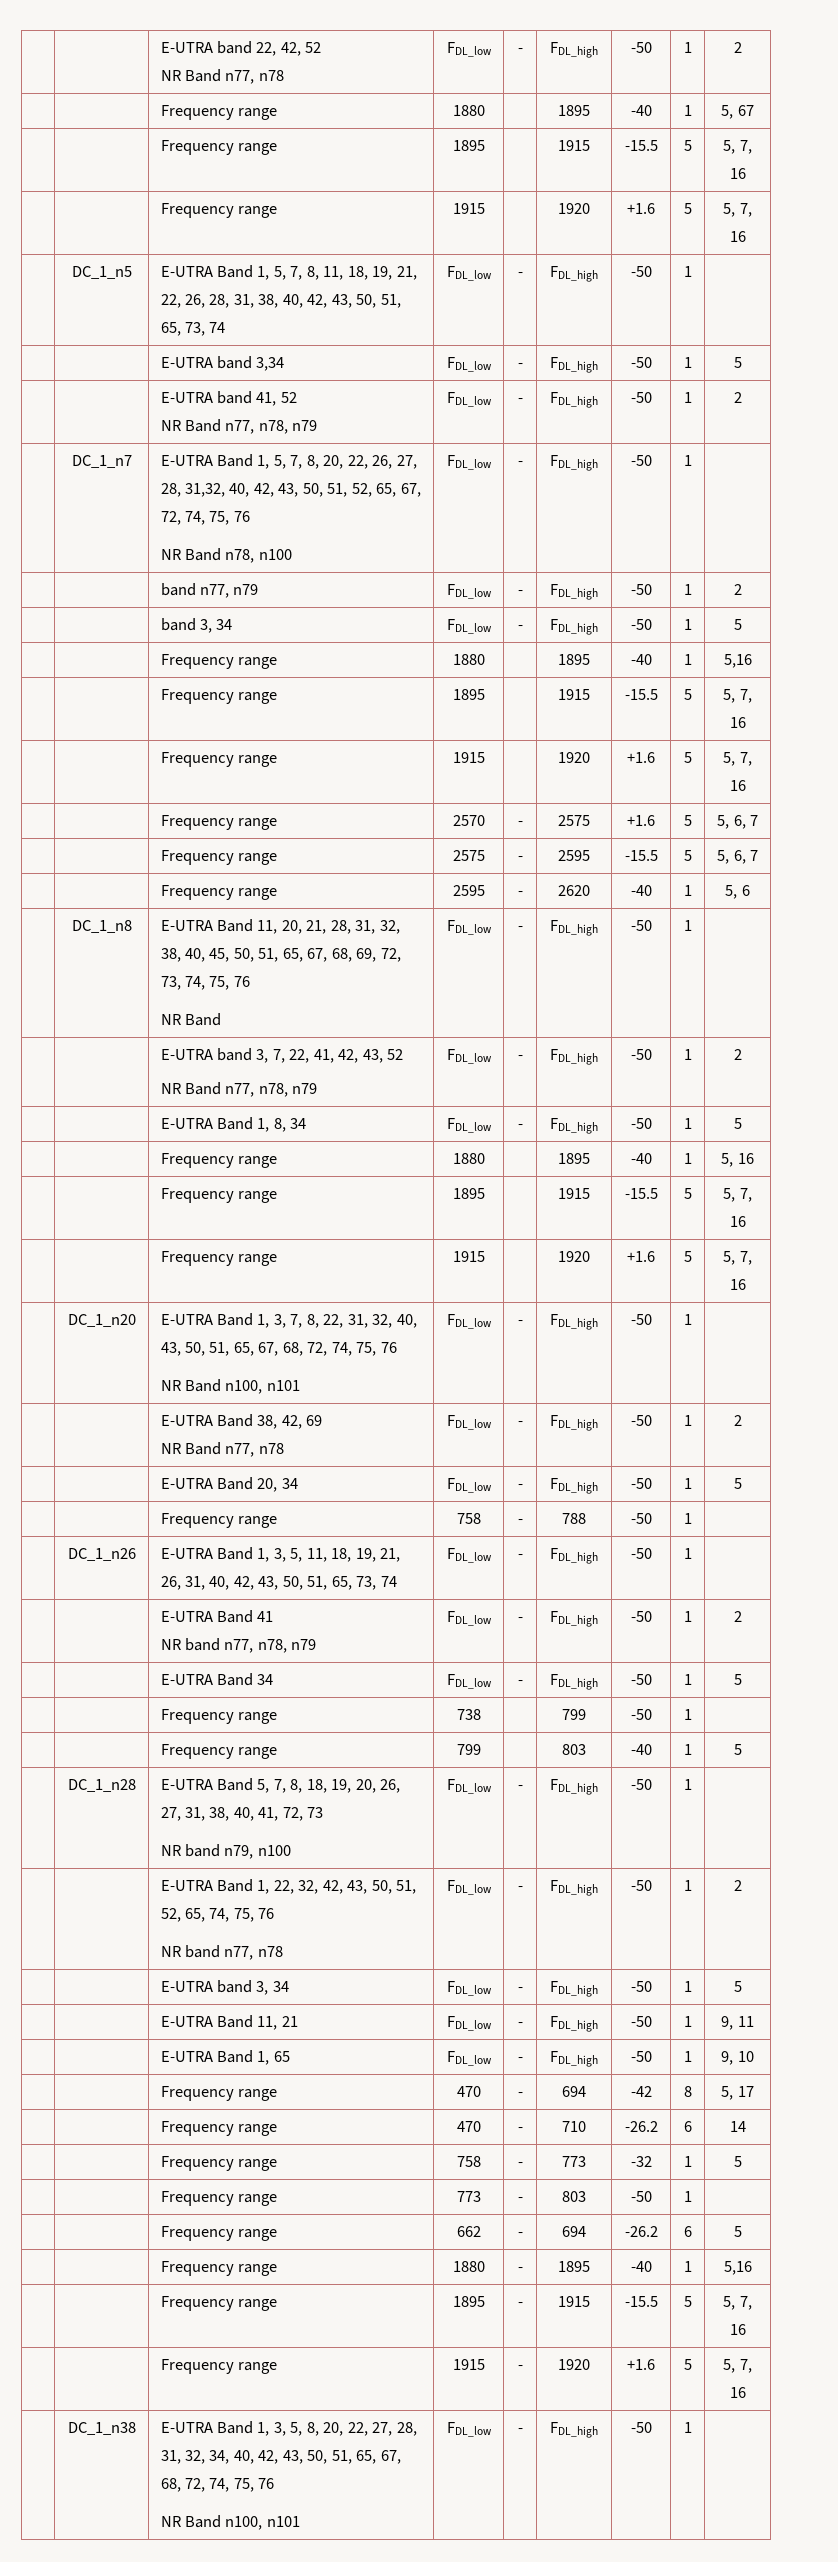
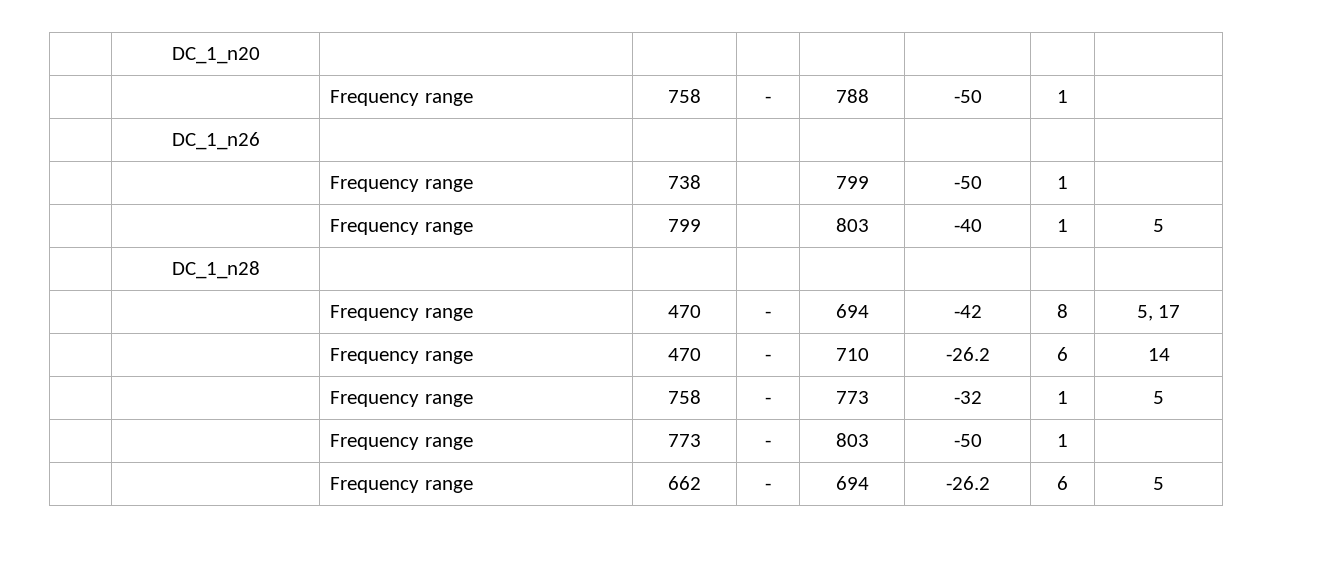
- | | E-UTRA band 22, 42, 52
- NR Band n77, n78 | FDL_low | - | FDL_high | -50 | 1 | 2
- | | Frequency range | 1880 | | 1895 | -40 | 1 | 5, 67
- | | Frequency range | 1895 | | 1915 | -15.5 | 5 | 5, 7, 16
- | | Frequency range | 1915 | | 1920 | +1.6 | 5 | 5, 7, 16
- | DC_1_n5 | E-UTRA Band 1, 5, 7, 8, 11, 18, 19, 21, 22, 26, 28, 31, 38, 40, 42, 43, 50, 51, 65, 73, 74 | FDL_low | - | FDL_high | -50 | 1 |
- | | E-UTRA band 3,34 | FDL_low | - | FDL_high | -50 | 1 | 5
- | | E-UTRA band 41, 52
- NR Band n77, n78, n79 | FDL_low | - | FDL_high | -50 | 1 | 2
- | DC_1_n7 | E-UTRA Band 1, 5, 7, 8, 20, 22, 26, 27, 28, 31,32, 40, 42, 43, 50, 51, 52, 65, 67, 72, 74, 75, 76
- NR Band n78, n100 | FDL_low | - | FDL_high | -50 | 1 |
- | | band n77, n79 | FDL_low | - | FDL_high | -50 | 1 | 2
- | | band 3, 34 | FDL_low | - | FDL_high | -50 | 1 | 5
- | | Frequency range | 1880 | | 1895 | -40 | 1 | 5,16
- | | Frequency range | 1895 | | 1915 | -15.5 | 5 | 5, 7, 16
- | | Frequency range | 1915 | | 1920 | +1.6 | 5 | 5, 7, 16
- | | Frequency range | 2570 | - | 2575 | +1.6 | 5 | 5, 6, 7
- | | Frequency range | 2575 | - | 2595 | -15.5 | 5 | 5, 6, 7
- | | Frequency range | 2595 | - | 2620 | -40 | 1 | 5, 6
- | DC_1_n8 | E-UTRA Band 11, 20, 21, 28, 31, 32, 38, 40, 45, 50, 51, 65, 67, 68, 69, 72, 73, 74, 75, 76
- NR Band | FDL_low | - | FDL_high | -50 | 1 |
- | | E-UTRA band 3, 7, 22, 41, 42, 43, 52
- NR Band n77, n78, n79 | FDL_low | - | FDL_high | -50 | 1 | 2
- | | E-UTRA Band 1, 8, 34 | FDL_low | - | FDL_high | -50 | 1 | 5
- | | Frequency range | 1880 | | 1895 | -40 | 1 | 5, 16
- | | Frequency range | 1895 | | 1915 | -15.5 | 5 | 5, 7, 16
- | | Frequency range | 1915 | | 1920 | +1.6 | 5 | 5, 7, 16
- | DC_1_n20 | E-UTRA Band 1, 3, 7, 8, 22, 31, 32, 40, 43, 50, 51, 65, 67, 68, 72, 74, 75, 76
- NR Band n100, n101 | FDL_low | - | FDL_high | -50 | 1 |
- | | E-UTRA Band 38, 42, 69
- NR Band n77, n78 | FDL_low | - | FDL_high | -50 | 1 | 2
- | | E-UTRA Band 20, 34 | FDL_low | - | FDL_high | -50 | 1 | 5
+ | DC_1_n20 | | | | | | |
- | DC_1_n26 | E-UTRA Band 1, 3, 5, 11, 18, 19, 21, 26, 31, 40, 42, 43, 50, 51, 65, 73, 74 | FDL_low | - | FDL_high | -50 | 1 |
- | | E-UTRA Band 41
- NR band n77, n78, n79 | FDL_low | - | FDL_high | -50 | 1 | 2
- | | E-UTRA Band 34 | FDL_low | - | FDL_high | -50 | 1 | 5
+ | DC_1_n26 | | | | | | |
- | DC_1_n28 | E-UTRA Band 5, 7, 8, 18, 19, 20, 26, 27, 31, 38, 40, 41, 72, 73
- NR band n79, n100 | FDL_low | - | FDL_high | -50 | 1 |
- | | E-UTRA Band 1, 22, 32, 42, 43, 50, 51, 52, 65, 74, 75, 76
- NR band n77, n78 | FDL_low | - | FDL_high | -50 | 1 | 2
- | | E-UTRA band 3, 34 | FDL_low | - | FDL_high | -50 | 1 | 5
- | | E-UTRA Band 11, 21 | FDL_low | - | FDL_high | -50 | 1 | 9, 11
- | | E-UTRA Band 1, 65 | FDL_low | - | FDL_high | -50 | 1 | 9, 10
+ | DC_1_n28 | | | | | | |
- | | Frequency range | 1880 | - | 1895 | -40 | 1 | 5,16
- | | Frequency range | 1895 | - | 1915 | -15.5 | 5 | 5, 7, 16
- | | Frequency range | 1915 | - | 1920 | +1.6 | 5 | 5, 7, 16
- | DC_1_n38 | E-UTRA Band 1, 3, 5, 8, 20, 22, 27, 28, 31, 32, 34, 40, 42, 43, 50, 51, 65, 67, 68, 72, 74, 75, 76
- NR Band n100, n101 | FDL_low | - | FDL_high | -50 | 1 |

